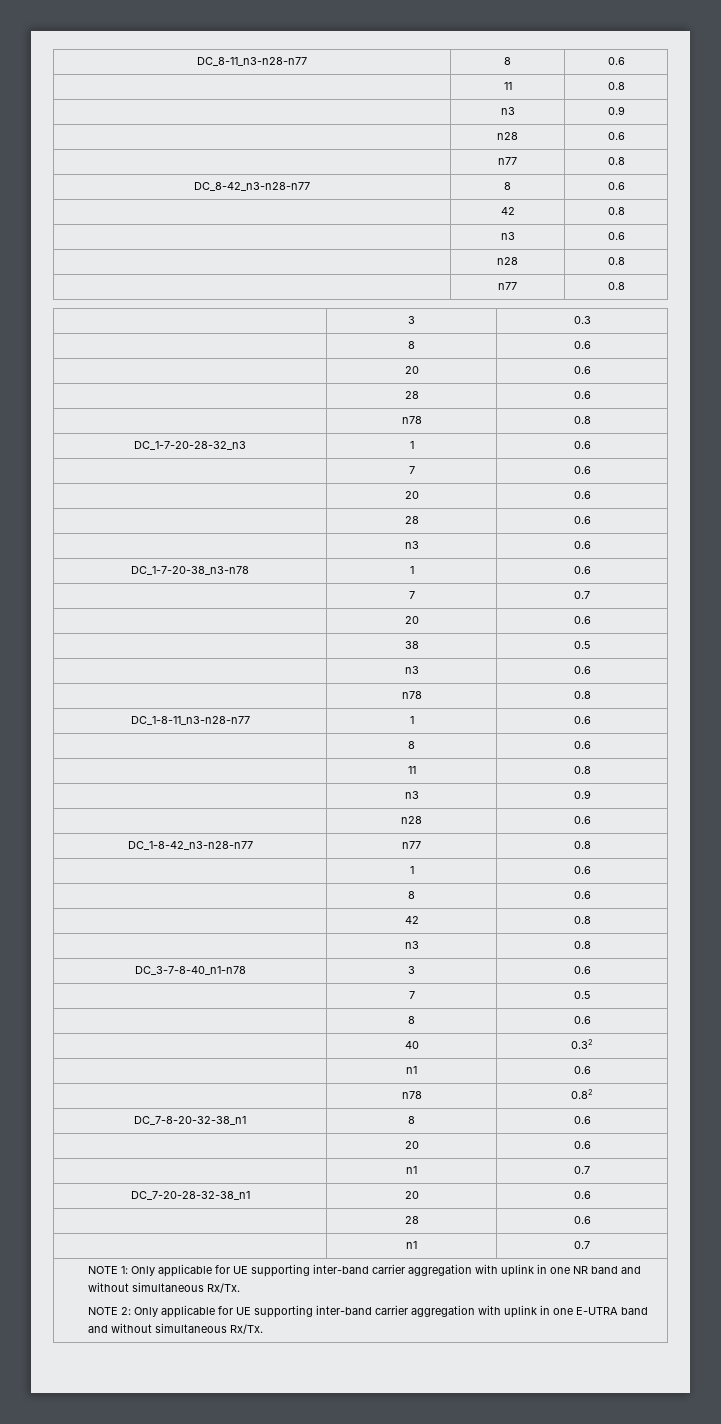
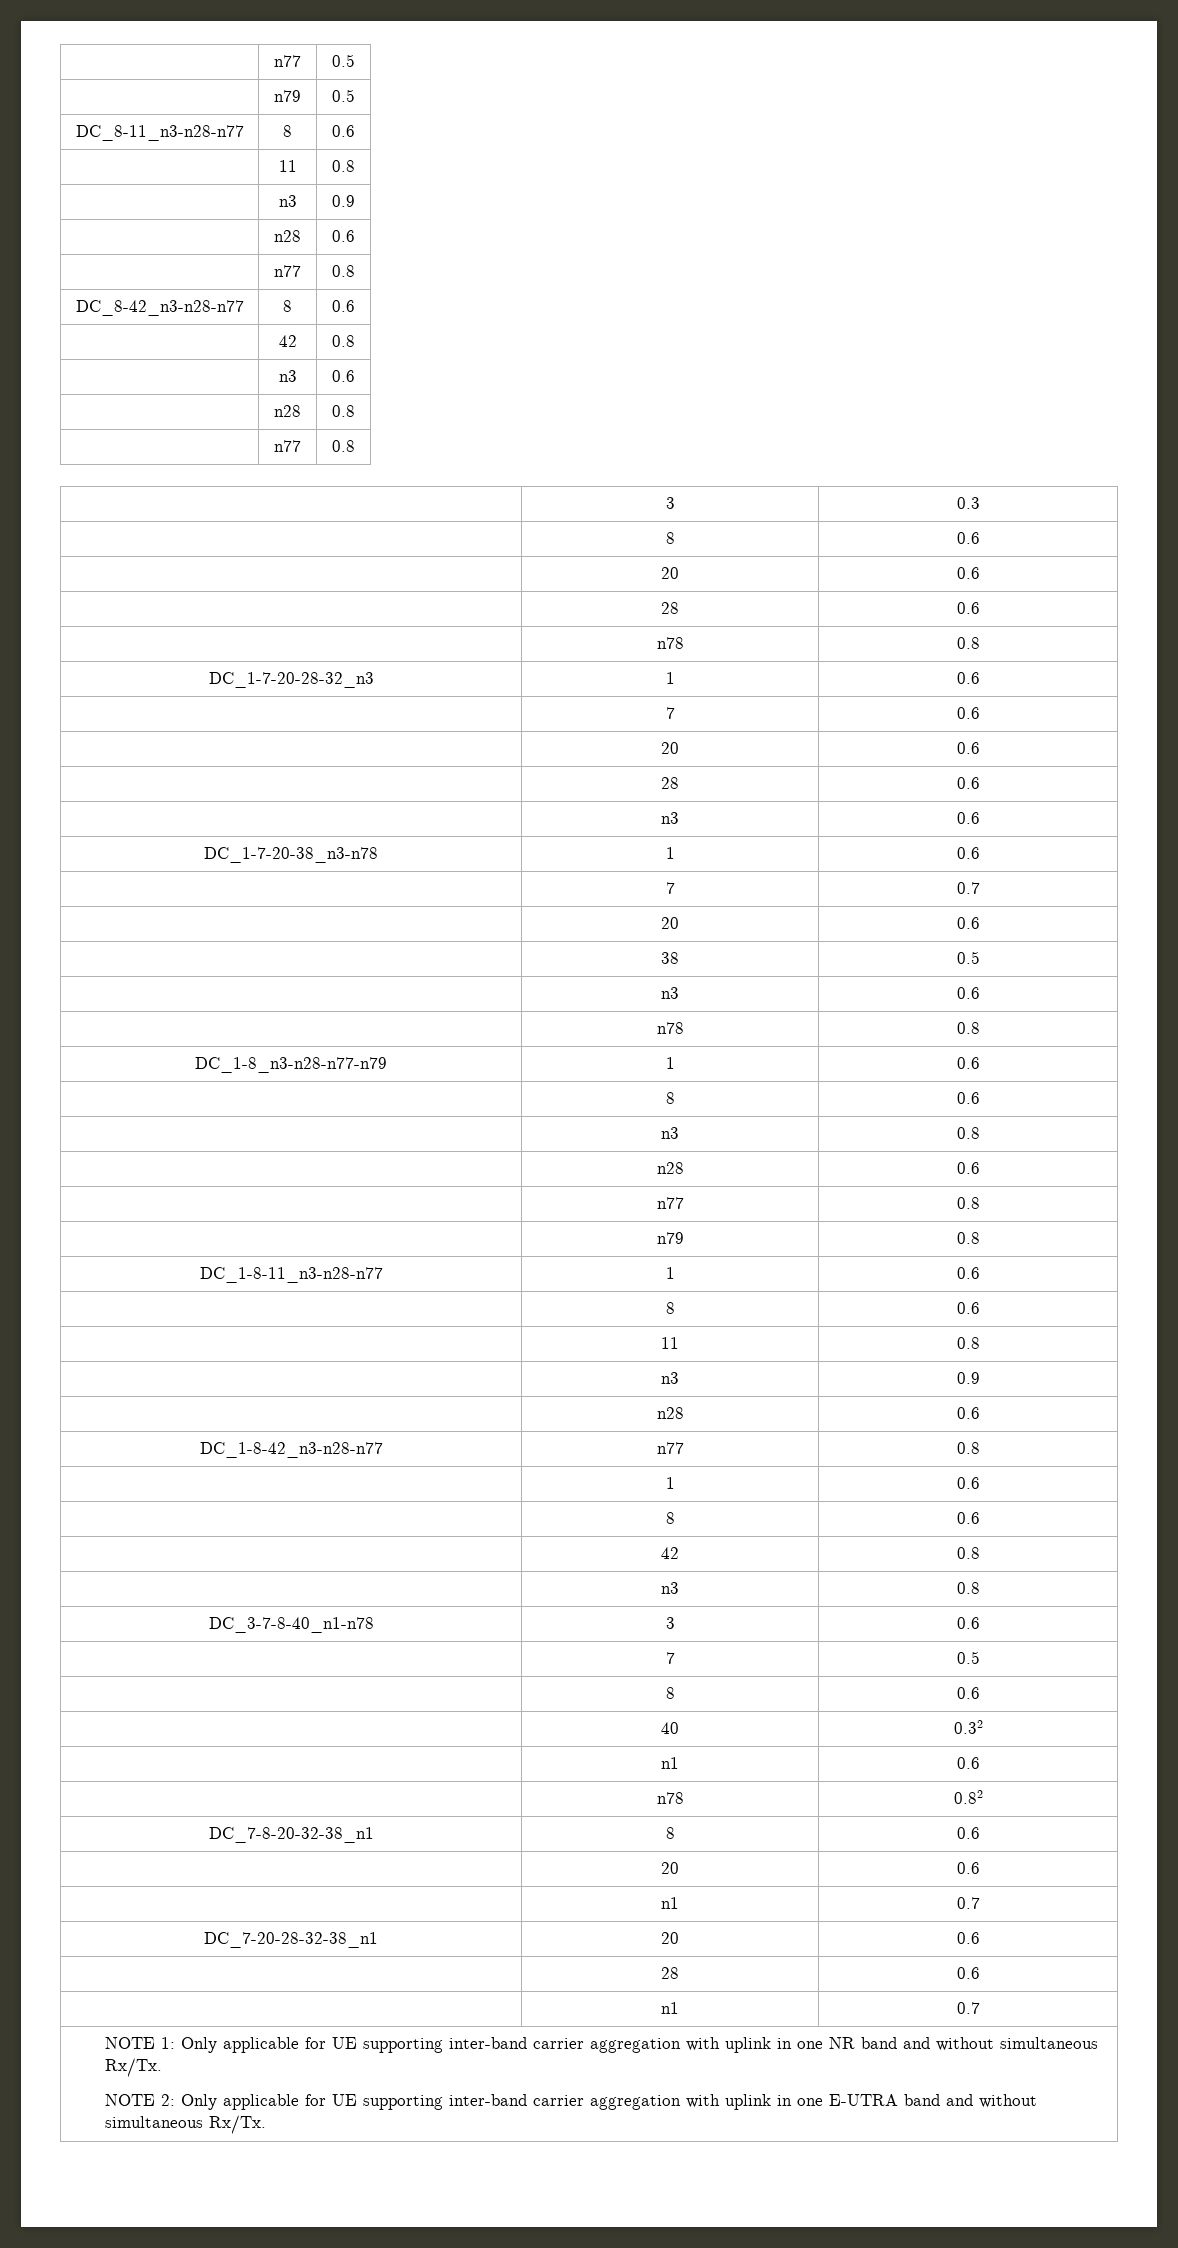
+ | n77 | 0.5
+ | n79 | 0.5
+ DC_1-8_n3-n28-n77-n79 | 1 | 0.6
+ | 8 | 0.6
+ | n3 | 0.8
+ | n28 | 0.6
+ | n77 | 0.8
+ | n79 | 0.8

